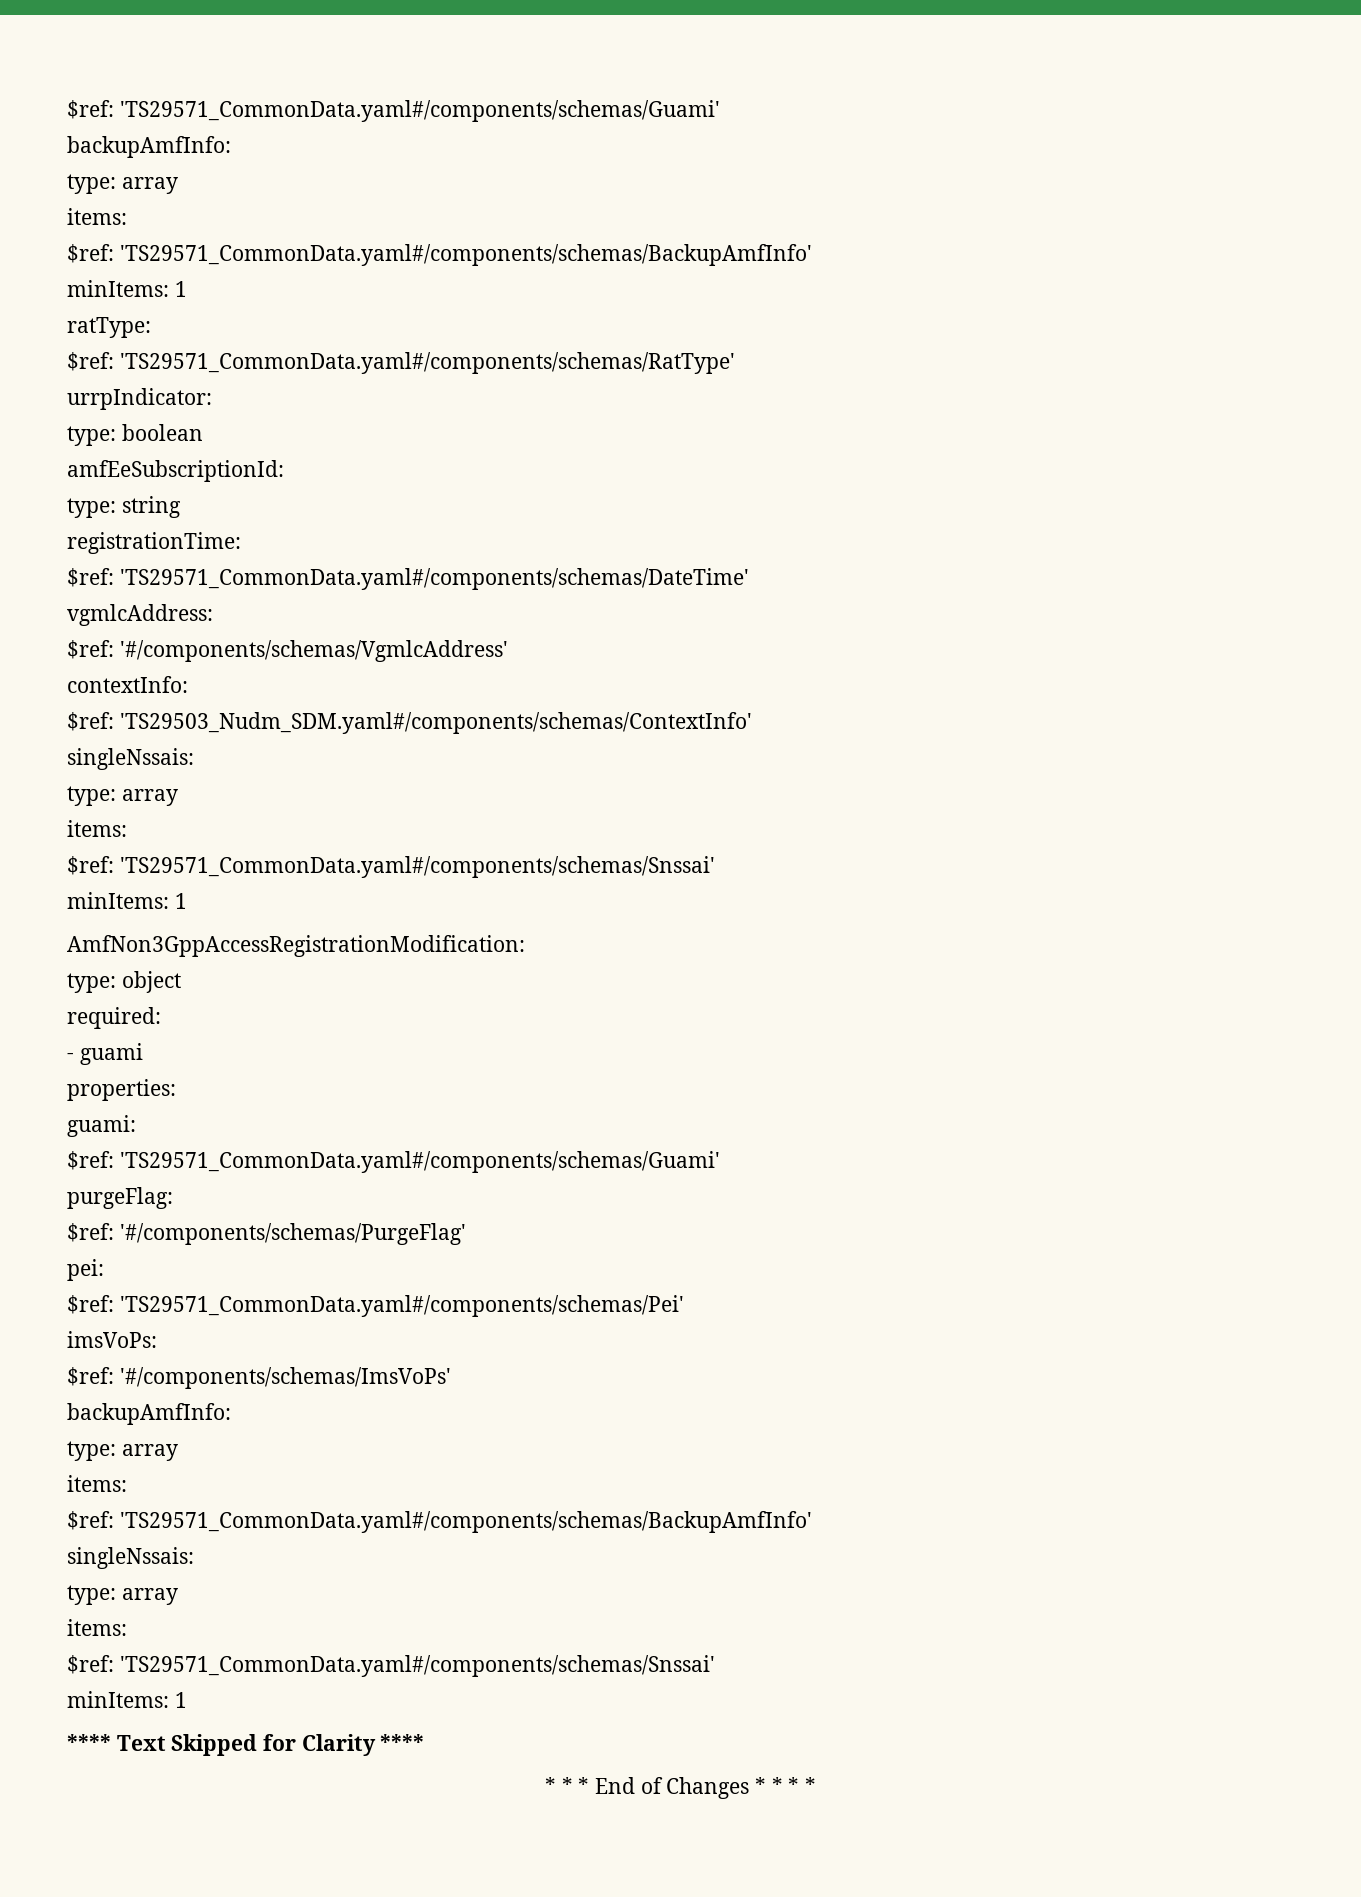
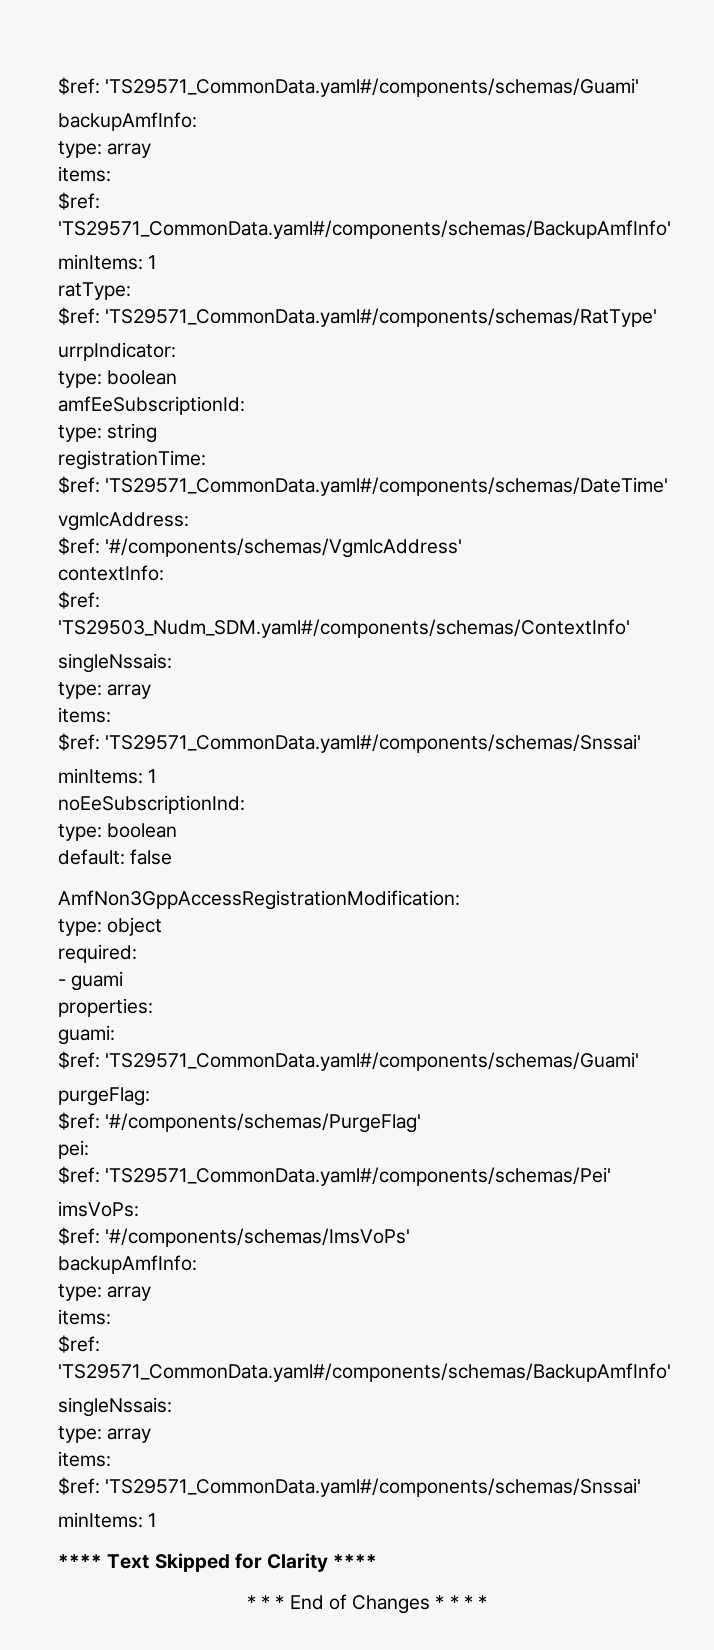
+ noEeSubscriptionInd:
+ type: boolean
+ default: false

